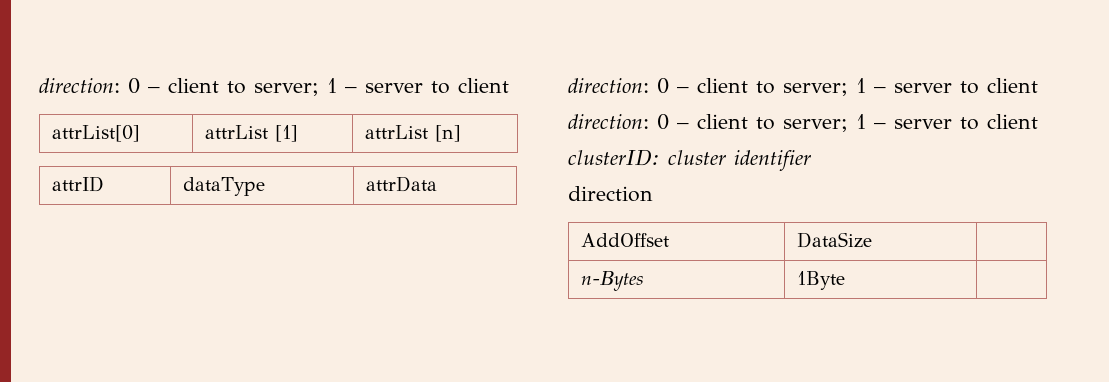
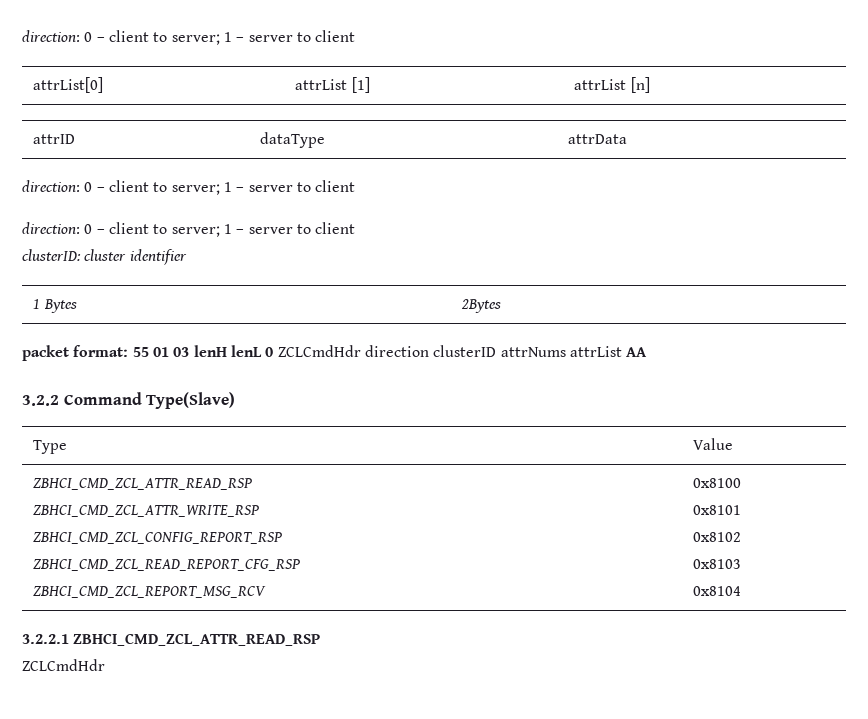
- direction
- AddOffset | DataSize |
- n-Bytes | 1Byte |
+ 1 Bytes | 2Bytes
+ packet format: 55 01 03 lenH lenL 0 ZCLCmdHdr direction clusterID attrNums attrList AA
+ 3.2.2 Command Type(Slave)
+ Type | Value
+ ZBHCI_CMD_ZCL_ATTR_READ_RSP
+ ZBHCI_CMD_ZCL_ATTR_WRITE_RSP
+ ZBHCI_CMD_ZCL_CONFIG_REPORT_RSP
+ ZBHCI_CMD_ZCL_READ_REPORT_CFG_RSP
+ ZBHCI_CMD_ZCL_REPORT_MSG_RCV | 0x8100
+ 0x8101
+ 0x8102
+ 0x8103
+ 0x8104
+ 3.2.2.1 ZBHCI_CMD_ZCL_ATTR_READ_RSP
+ ZCLCmdHdr

